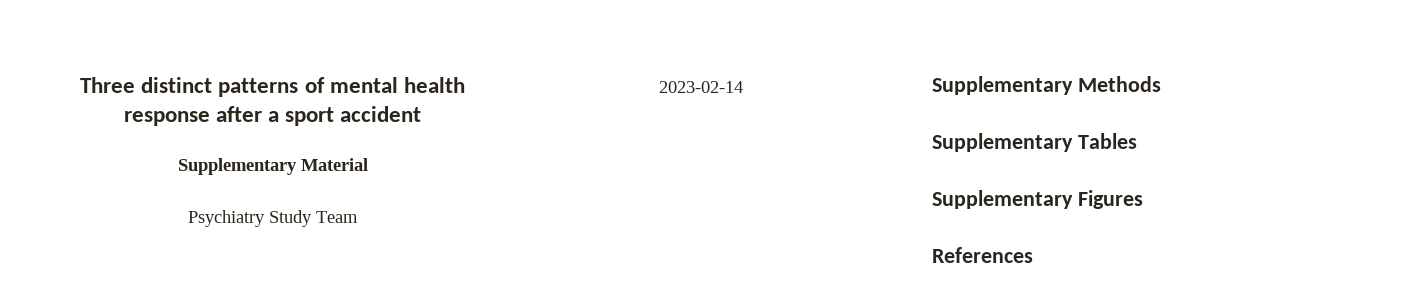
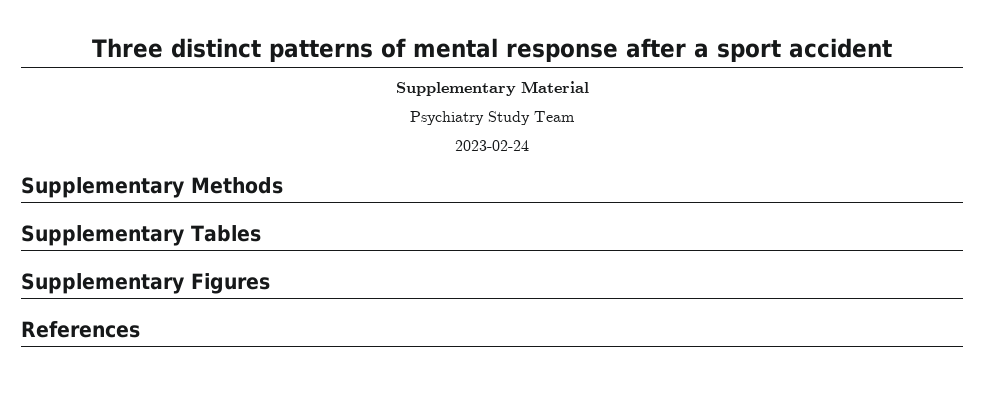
- Three distinct patterns of mental health response after a sport accident
+ Three distinct patterns of mental response after a sport accident
- 2023-02-14
+ 2023-02-24

